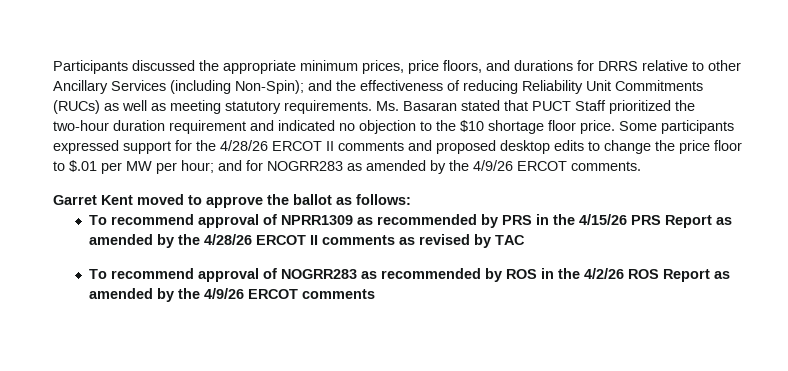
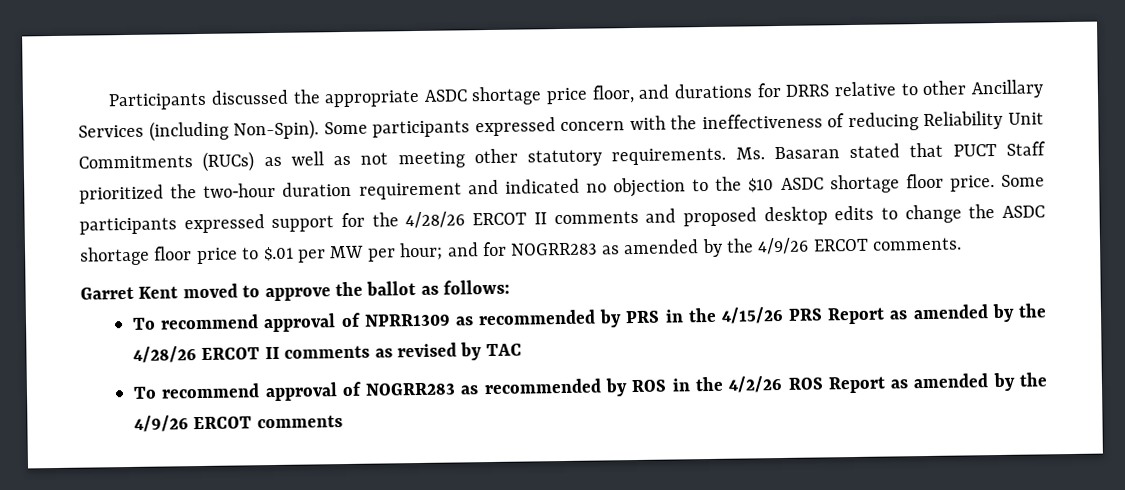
- Participants discussed the appropriate minimum prices, price floors, and durations for DRRS relative to other Ancillary Services (including Non-Spin); and the effectiveness of reducing Reliability Unit Commitments (RUCs) as well as meeting statutory requirements.
+ Participants discussed the appropriate ASDC shortage price floor, and durations for DRRS relative to other Ancillary Services (including Non-Spin). Some participants expressed concern with the ineffectiveness of reducing Reliability Unit Commitments (RUCs) as well as not meeting other statutory requirements.
- Ms. Basaran stated that PUCT Staff prioritized the two‑hour duration requirement and indicated no objection to the $10 shortage floor price.
+ Ms. Basaran stated that PUCT Staff prioritized the two‑hour duration requirement and indicated no objection to the $10 ASDC shortage floor price.
- Some participants expressed support for the 4/28/26 ERCOT II comments and proposed desktop edits to change the price floor to $.01 per MW per hour; and for NOGRR283 as amended by the 4/9/26 ERCOT comments.
+ Some participants expressed support for the 4/28/26 ERCOT II comments and proposed desktop edits to change the ASDC shortage floor price to $.01 per MW per hour; and for NOGRR283 as amended by the 4/9/26 ERCOT comments.

